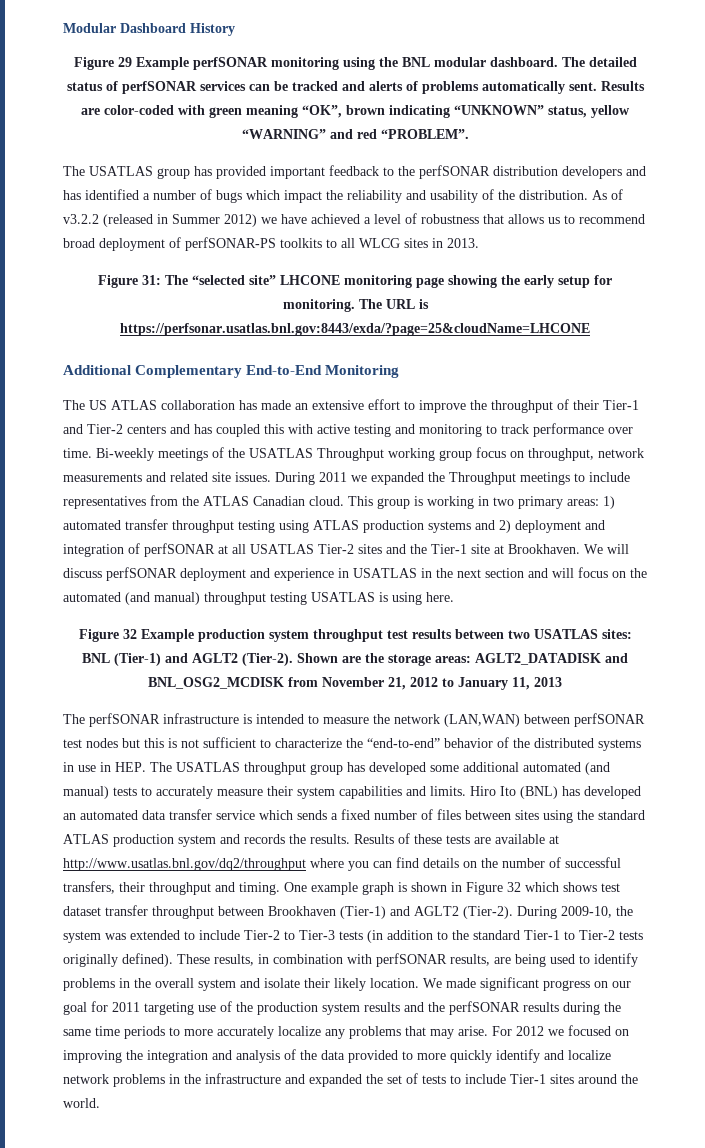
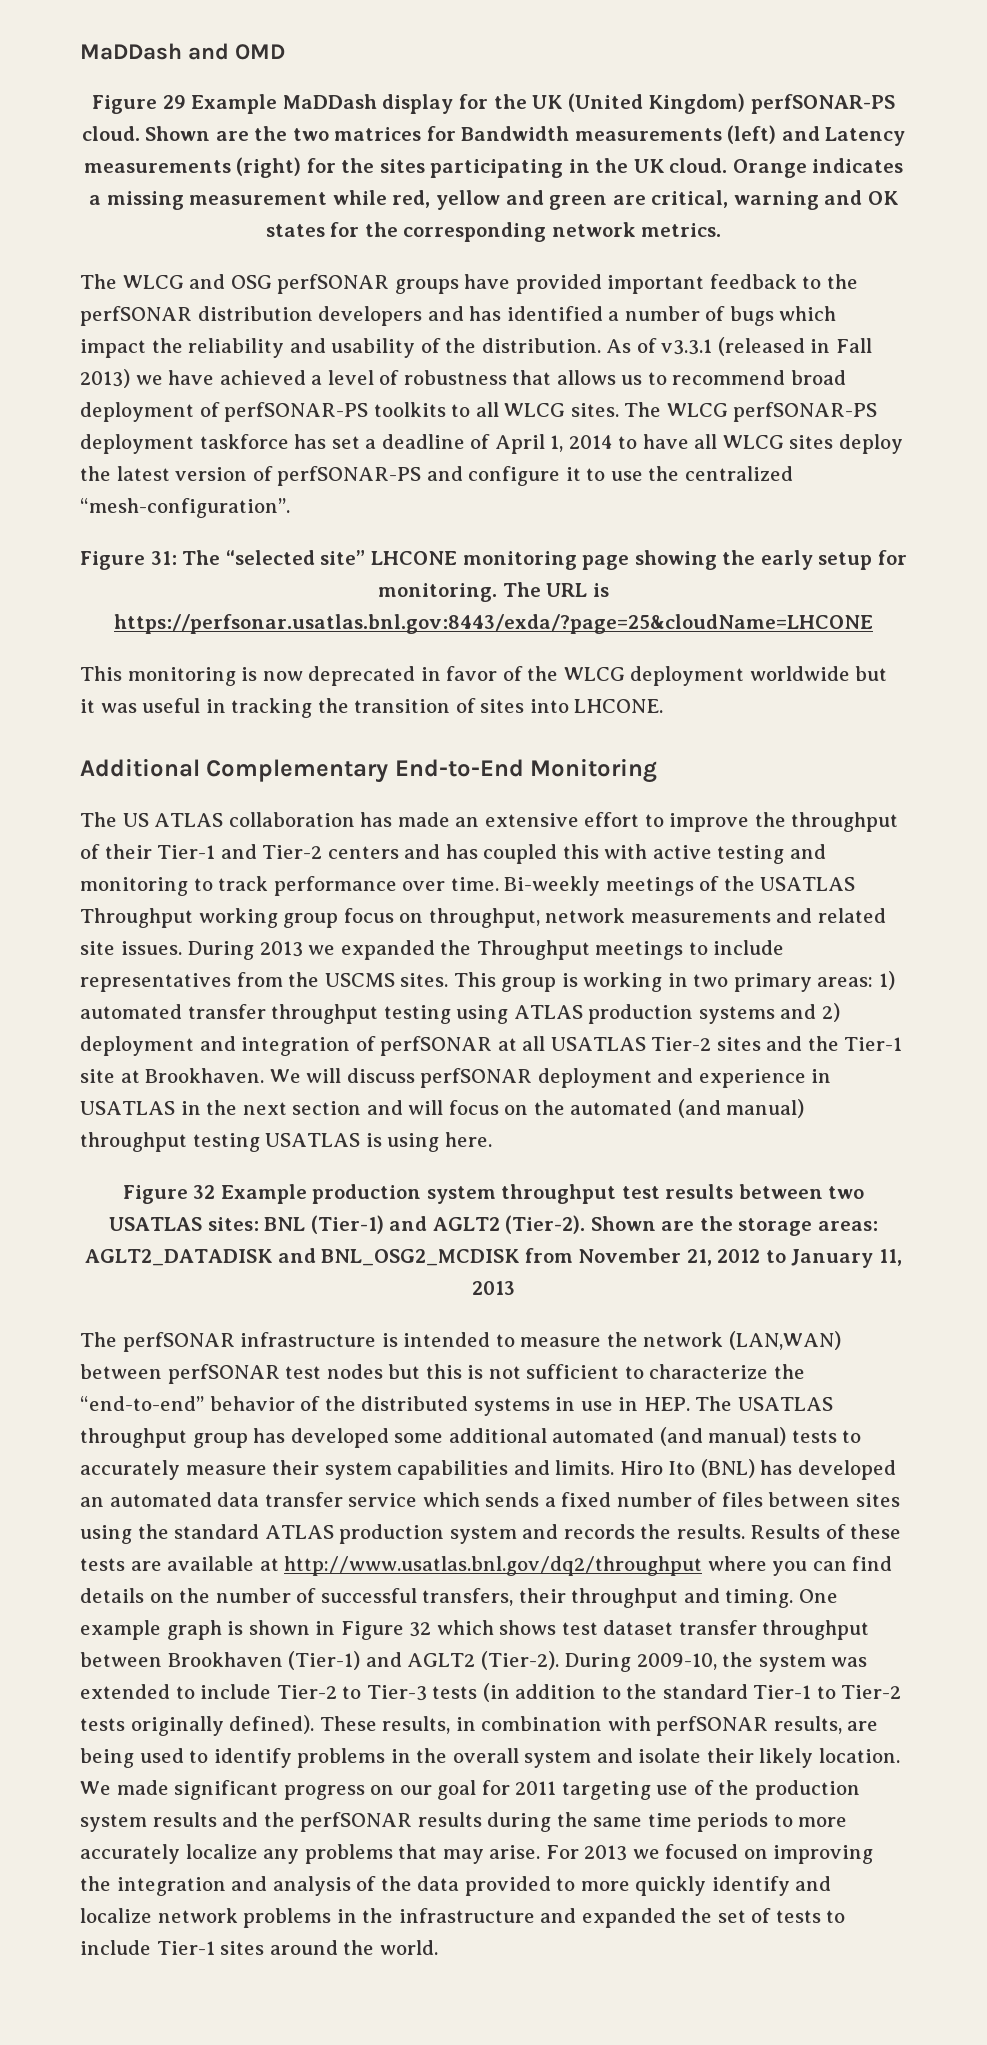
- Modular Dashboard History
+ MaDDash and OMD
- Figure 29 Example perfSONAR monitoring using the BNL modular dashboard. The detailed status of perfSONAR services can be tracked and alerts of problems automatically sent. Results are color-coded with green meaning “OK”, brown indicating “UNKNOWN” status, yellow “WARNING” and red “PROBLEM”.
- The USATLAS group has provided important feedback to the perfSONAR distribution developers and has identified a number of bugs which impact the reliability and usability of the distribution.
+ Figure 29 Example MaDDash display for the UK (United Kingdom) perfSONAR-PS cloud. Shown are the two matrices for Bandwidth measurements (left) and Latency measurements (right) for the sites participating in the UK cloud. Orange indicates a missing measurement while red, yellow and green are critical, warning and OK states for the corresponding network metrics.
+ The WLCG and OSG perfSONAR groups have provided important feedback to the perfSONAR distribution developers and has identified a number of bugs which impact the reliability and usability of the distribution.
- As of v3.2.2 (released in Summer 2012) we have achieved a level of robustness that allows us to recommend broad deployment of perfSONAR-PS toolkits to all WLCG sites in 2013.
+ As of v3.3.1 (released in Fall 2013) we have achieved a level of robustness that allows us to recommend broad deployment of perfSONAR-PS toolkits to all WLCG sites. The WLCG perfSONAR-PS deployment taskforce has set a deadline of April 1, 2014 to have all WLCG sites deploy the latest version of perfSONAR-PS and configure it to use the centralized “mesh-configuration”.
+ This monitoring is now deprecated in favor of the WLCG deployment worldwide but it was useful in tracking the transition of sites into LHCONE.
- During 2011 we expanded the Throughput meetings to include representatives from the ATLAS Canadian cloud.
+ During 2013 we expanded the Throughput meetings to include representatives from the USCMS sites.
- For 2012 we focused on improving the integration and analysis of the data provided to more quickly identify and localize network problems in the infrastructure and expanded the set of tests to include Tier-1 sites around the world.
+ For 2013 we focused on improving the integration and analysis of the data provided to more quickly identify and localize network problems in the infrastructure and expanded the set of tests to include Tier-1 sites around the world.

